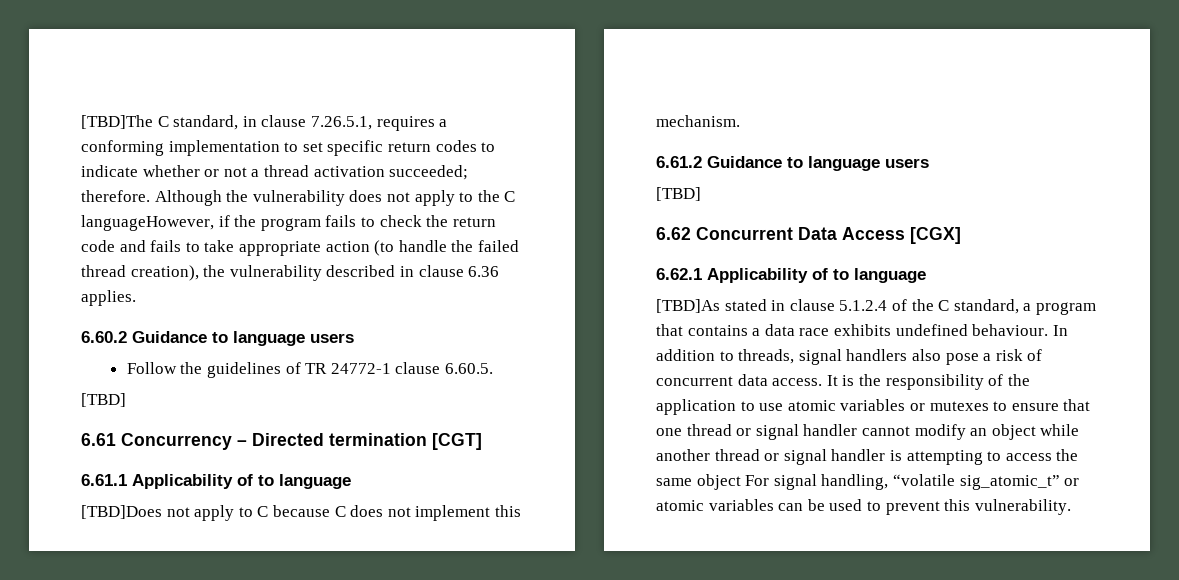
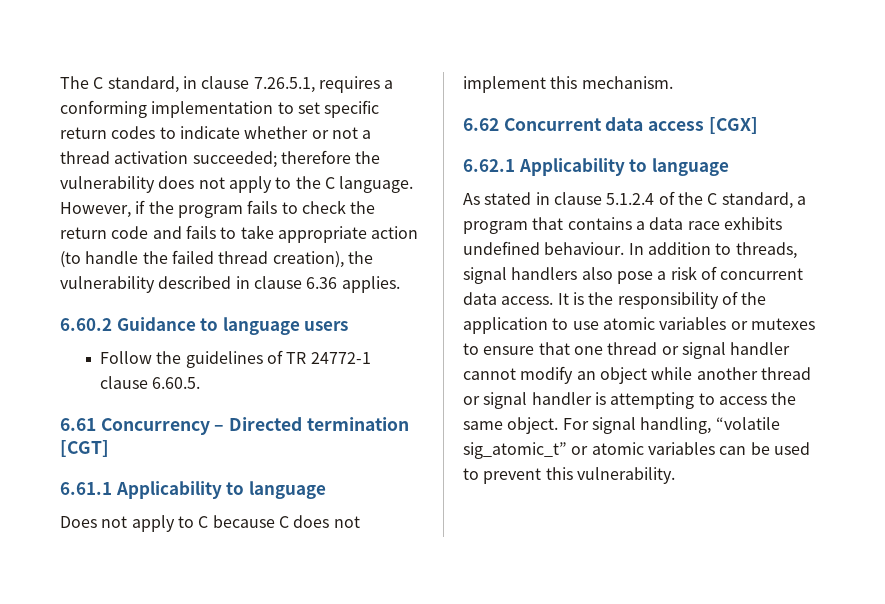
- [TBD]The C standard, in clause 7.26.5.1, requires a conforming implementation to set specific return codes to indicate whether or not a thread activation succeeded; therefore. Although the vulnerability does not apply to the C languageHowever, if the program fails to check the return code and fails to take appropriate action (to handle the failed thread creation), the vulnerability described in clause 6.36 applies.
+ The C standard, in clause 7.26.5.1, requires a conforming implementation to set specific return codes to indicate whether or not a thread activation succeeded; therefore the vulnerability does not apply to the C language. However, if the program fails to check the return code and fails to take appropriate action (to handle the failed thread creation), the vulnerability described in clause 6.36 applies.
  Follow the guidelines of TR 24772-1 clause 6.60.5.
- [TBD]
- 6.61.1 Applicability of to language
- [TBD]Does not apply to C because C does not implement this mechanism.
+ 6.61.1 Applicability to language
+ Does not apply to C because C does not implement this mechanism.
- 6.61.2 Guidance to language users
- [TBD]
- 6.62 Concurrent Data Access [CGX]
+ 6.62 Concurrent data access [CGX]
- 6.62.1 Applicability of to language
- [TBD]As stated in clause 5.1.2.4 of the C standard, a program that contains a data race exhibits undefined behaviour.
+ 6.62.1 Applicability to language
+ As stated in clause 5.1.2.4 of the C standard, a program that contains a data race exhibits undefined behaviour.
- It is the responsibility of the application to use atomic variables or mutexes to ensure that one thread or signal handler cannot modify an object while another thread or signal handler is attempting to access the same object For signal handling, “volatile sig_atomic_t” or atomic variables can be used to prevent this vulnerability.
+ It is the responsibility of the application to use atomic variables or mutexes to ensure that one thread or signal handler cannot modify an object while another thread or signal handler is attempting to access the same object. For signal handling, “volatile sig_atomic_t” or atomic variables can be used to prevent this vulnerability.

